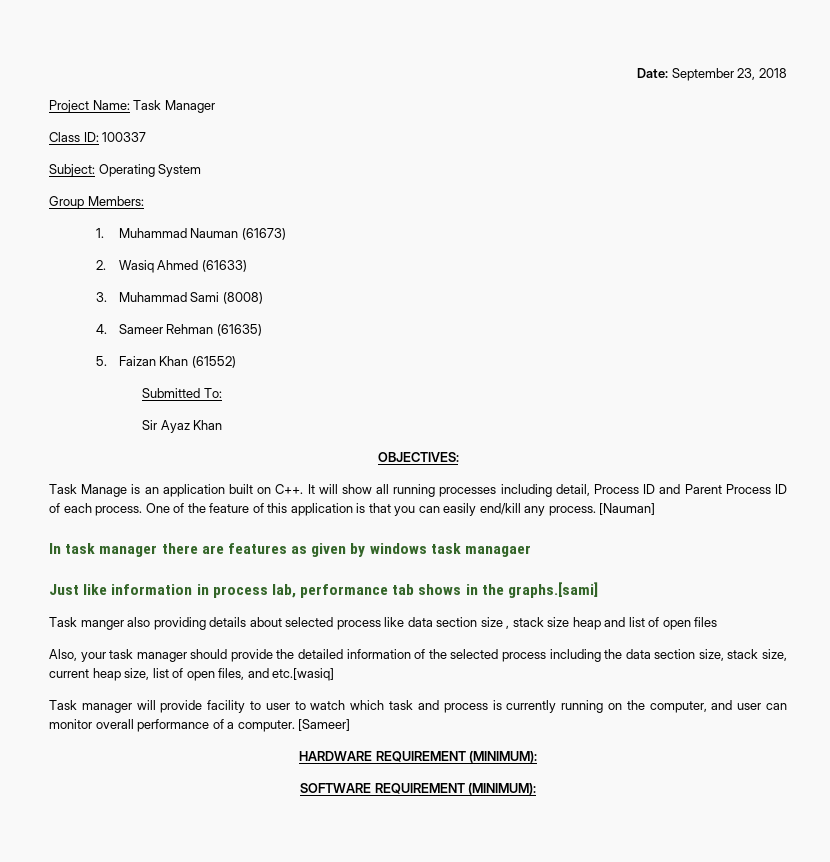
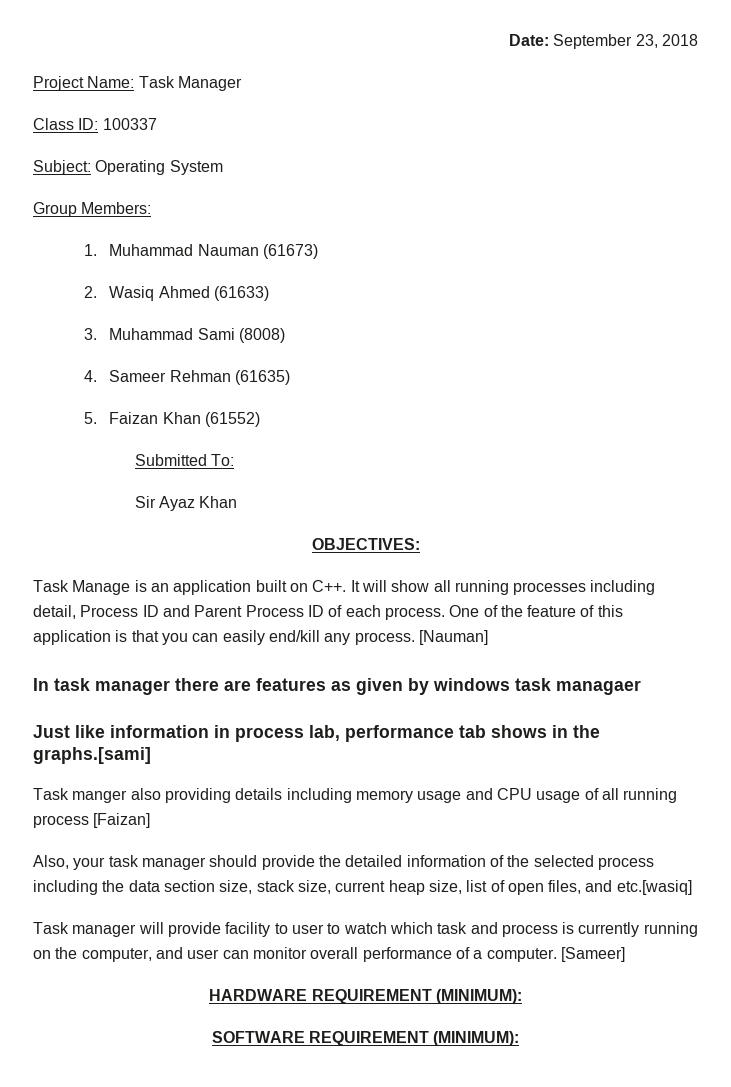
- Task manger also providing details about selected process like data section size , stack size heap and list of open files
+ Task manger also providing details including memory usage and CPU usage of all running process [Faizan]

